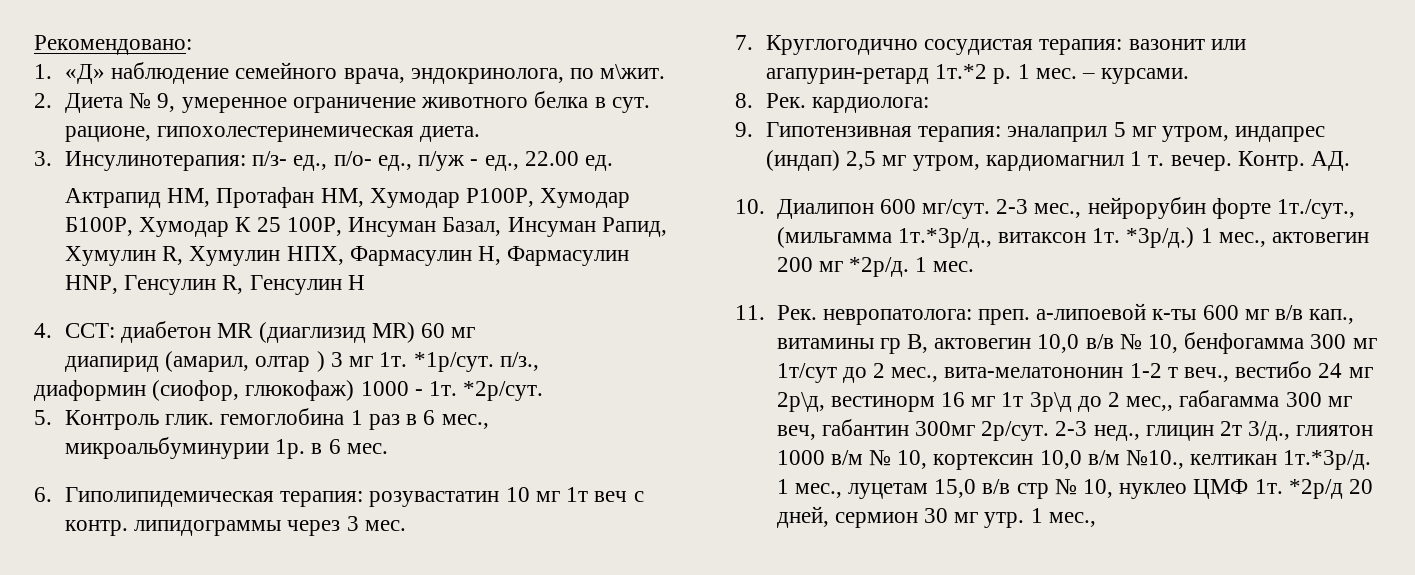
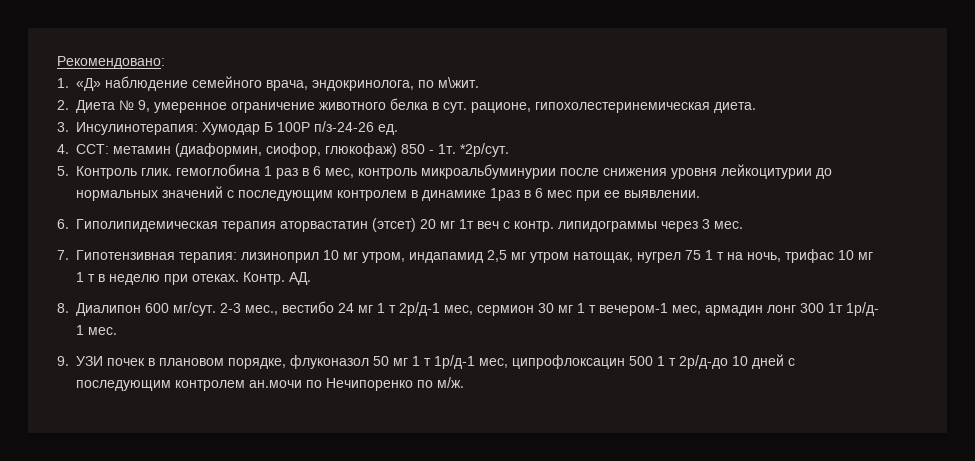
- 3. Инсулинотерапия: п/з- ед., п/о- ед., п/уж - ед., 22.00 ед.
- Актрапид НМ, Протафан НМ, Хумодар Р100Р, Хумодар Б100Р, Хумодар К 25 100Р, Инсуман Базал, Инсуман Рапид, Хумулин R, Хумулин НПХ, Фармасулин Н, Фармасулин НNР, Генсулин R, Генсулин Н
- 4. ССТ: диабетон МR (диаглизид МR) 60 мг
- диапирид (амарил, олтар ) 3 мг 1т. *1р/сут. п/з.,
- диаформин (сиофор, глюкофаж) 1000 - 1т.
+ 3. Инсулинотерапия: Хумодар Б 100Р п/з-24-26 ед.
+ 4. ССТ: метамин (диаформин, сиофор, глюкофаж) 850 - 1т.
- 5. Контроль глик. гемоглобина 1 раз в 6 мес., микроальбуминурии 1р. в 6 мес.
- 6. Гиполипидемическая терапия: розувастатин 10 мг 1т веч с контр. липидограммы через 3 мес.
+ 5. Контроль глик. гемоглобина 1 раз в 6 мес, контроль микроальбуминурии после снижения уровня лейкоцитурии до нормальных значений с последующим контролем в динамике 1раз в 6 мес при ее выявлении.
+ 6. Гиполипидемическая терапия аторвастатин (этсет) 20 мг 1т веч с контр. липидограммы через 3 мес.
- 7. Круглогодично сосудистая терапия: вазонит или агапурин-ретард 1т.*2 р. 1 мес. – курсами.
- 8. Рек. кардиолога:
- 9. Гипотензивная терапия: эналаприл 5 мг утром, индапрес (индап) 2,5 мг утром, кардиомагнил 1 т. вечер.
+ 7. Гипотензивная терапия: лизиноприл 10 мг утром, индапамид 2,5 мг утром натощак, нугрел 75 1 т на ночь, трифас 10 мг 1 т в неделю при отеках.
- 10. Диалипон 600 мг/сут.
+ 8. Диалипон 600 мг/сут.
- 2-3 мес., нейрорубин форте 1т./сут., (мильгамма 1т.*3р/д., витаксон 1т. *3р/д.) 1 мес., актовегин 200 мг *2р/д. 1 мес.
- 11. Рек. невропатолога: преп. а-липоевой к-ты 600 мг в/в кап., витамины гр В, актовегин 10,0 в/в № 10, бенфогамма 300 мг 1т/сут до 2 мес., вита-мелатононин 1-2 т веч., вестибо 24 мг 2р\д, вестинорм 16 мг 1т 3р\д до 2 мес,, габагамма 300 мг веч, габантин 300мг 2р/сут. 2-3 нед., глицин 2т 3/д., глиятон 1000 в/м № 10, кортексин 10,0 в/м №10., келтикан 1т.*3р/д. 1 мес., луцетам 15,0 в/в стр № 10, нуклео ЦМФ 1т. *2р/д 20 дней, сермион 30 мг утр. 1 мес.,
+ 2-3 мес., вестибо 24 мг 1 т 2р/д-1 мес, сермион 30 мг 1 т вечером-1 мес, армадин лонг 300 1т 1р/д- 1 мес.
+ 9. УЗИ почек в плановом порядке, флуконазол 50 мг 1 т 1р/д-1 мес, ципрофлоксацин 500 1 т 2р/д-до 10 дней с последующим контролем ан.мочи по Нечипоренко по м/ж.

